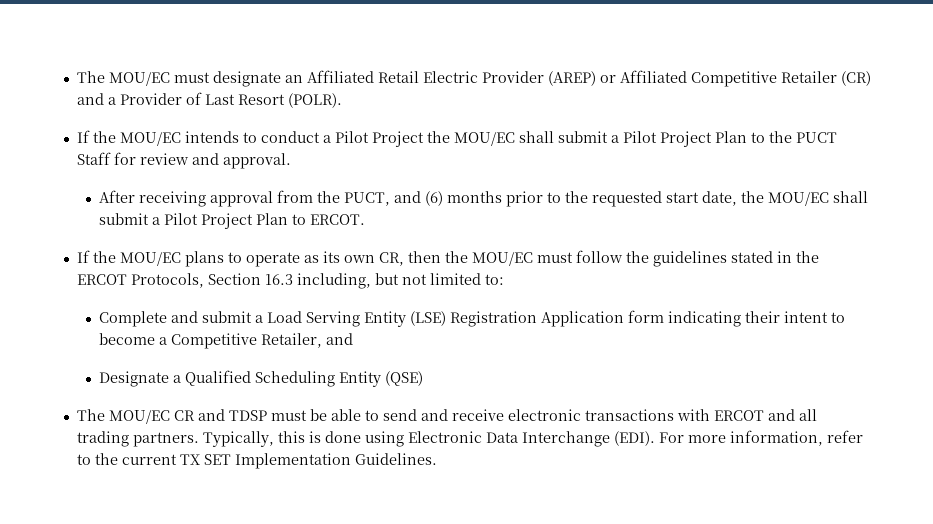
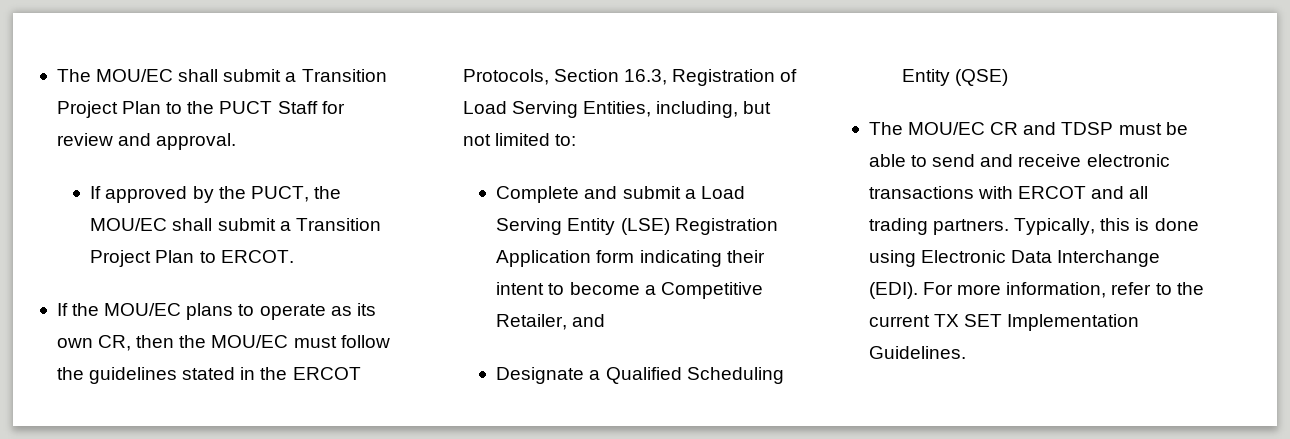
- The MOU/EC must designate an Affiliated Retail Electric Provider (AREP) or Affiliated Competitive Retailer (CR) and a Provider of Last Resort (POLR).
- If the MOU/EC intends to conduct a Pilot Project the MOU/EC shall submit a Pilot Project Plan to the PUCT Staff for review and approval.
+ The MOU/EC shall submit a Transition Project Plan to the PUCT Staff for review and approval.
- After receiving approval from the PUCT, and (6) months prior to the requested start date, the MOU/EC shall submit a Pilot Project Plan to ERCOT.
+ If approved by the PUCT, the MOU/EC shall submit a Transition Project Plan to ERCOT.
- If the MOU/EC plans to operate as its own CR, then the MOU/EC must follow the guidelines stated in the ERCOT Protocols, Section 16.3 including, but not limited to:
+ If the MOU/EC plans to operate as its own CR, then the MOU/EC must follow the guidelines stated in the ERCOT Protocols, Section 16.3, Registration of Load Serving Entities, including, but not limited to:

